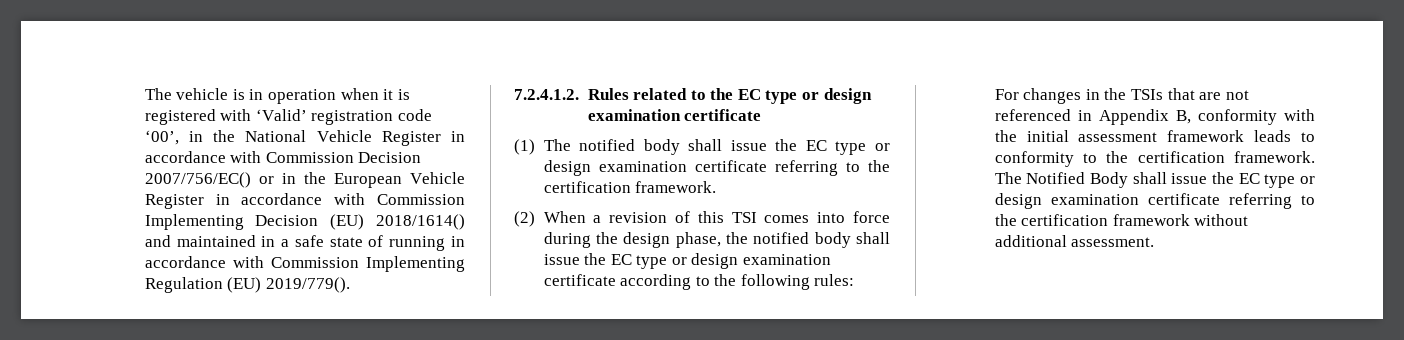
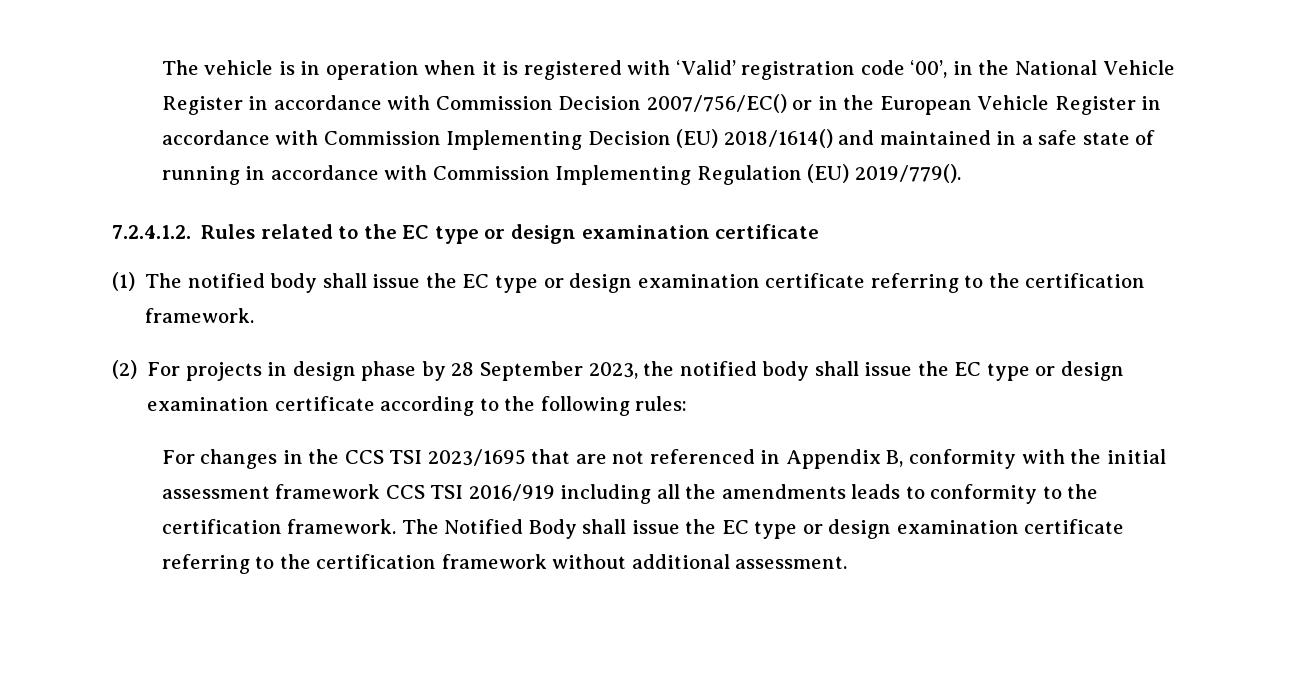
- (2) When a revision of this TSI comes into force during the design phase, the notified body shall issue the EC type or design examination certificate according to the following rules:
+ (2) For projects in design phase by 28 September 2023, the notified body shall issue the EC type or design examination certificate according to the following rules:
- For changes in the TSIs that are not referenced in Appendix B, conformity with the initial assessment framework leads to conformity to the certification framework.
+ For changes in the CCS TSI 2023/1695 that are not referenced in Appendix B, conformity with the initial assessment framework CCS TSI 2016/919 including all the amendments leads to conformity to the certification framework.

